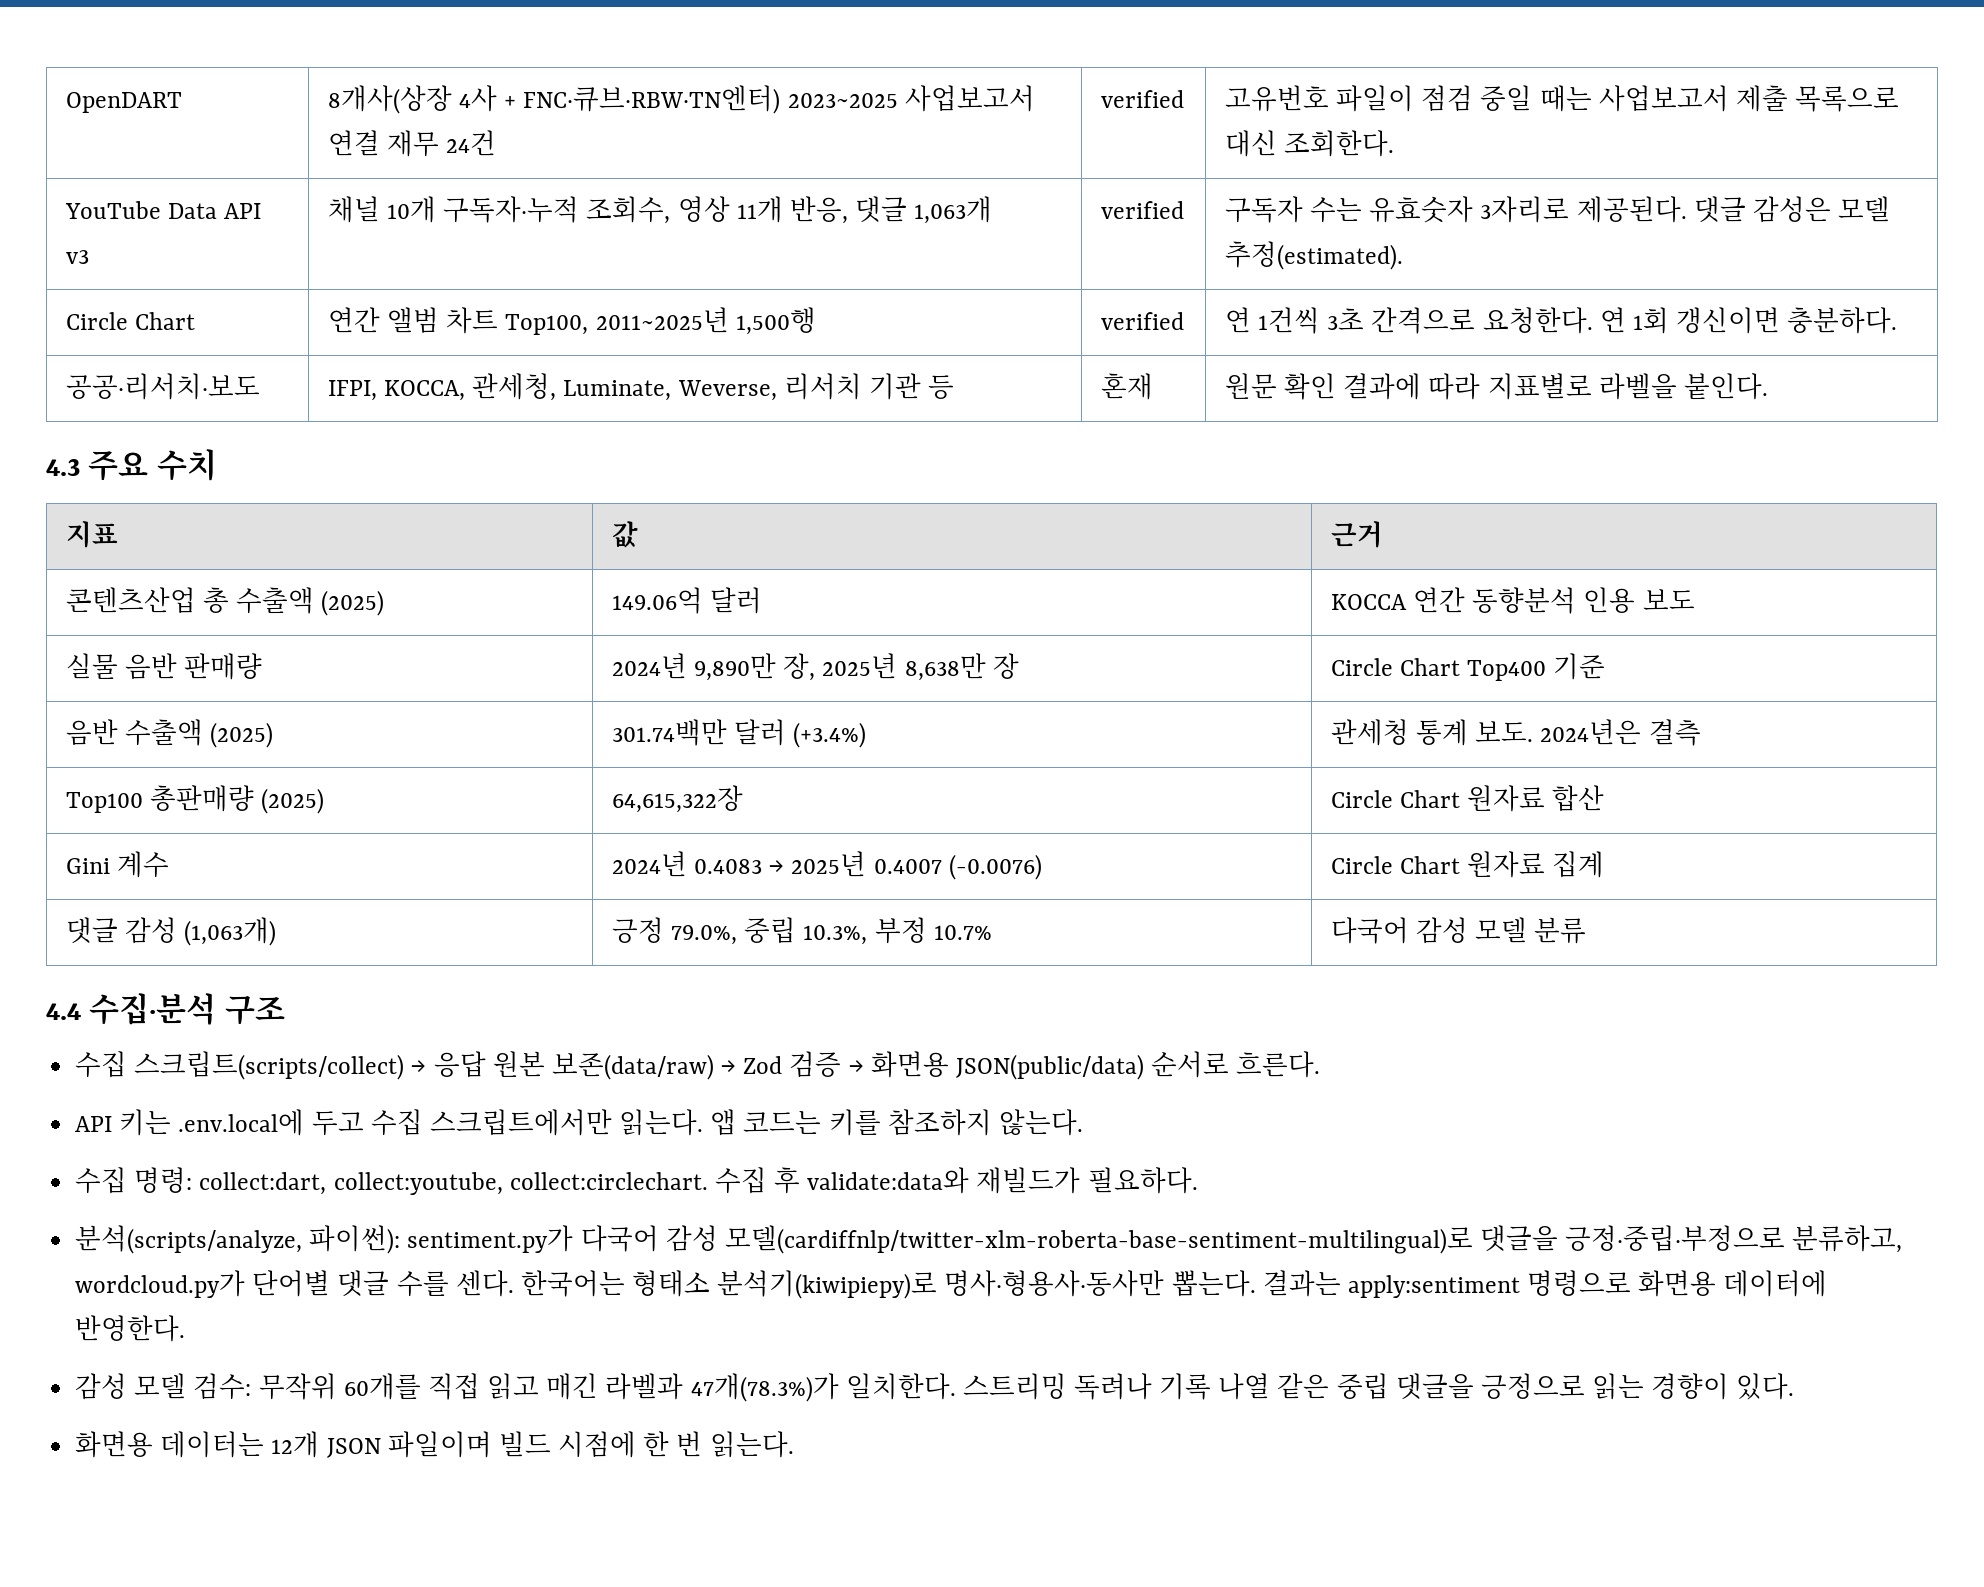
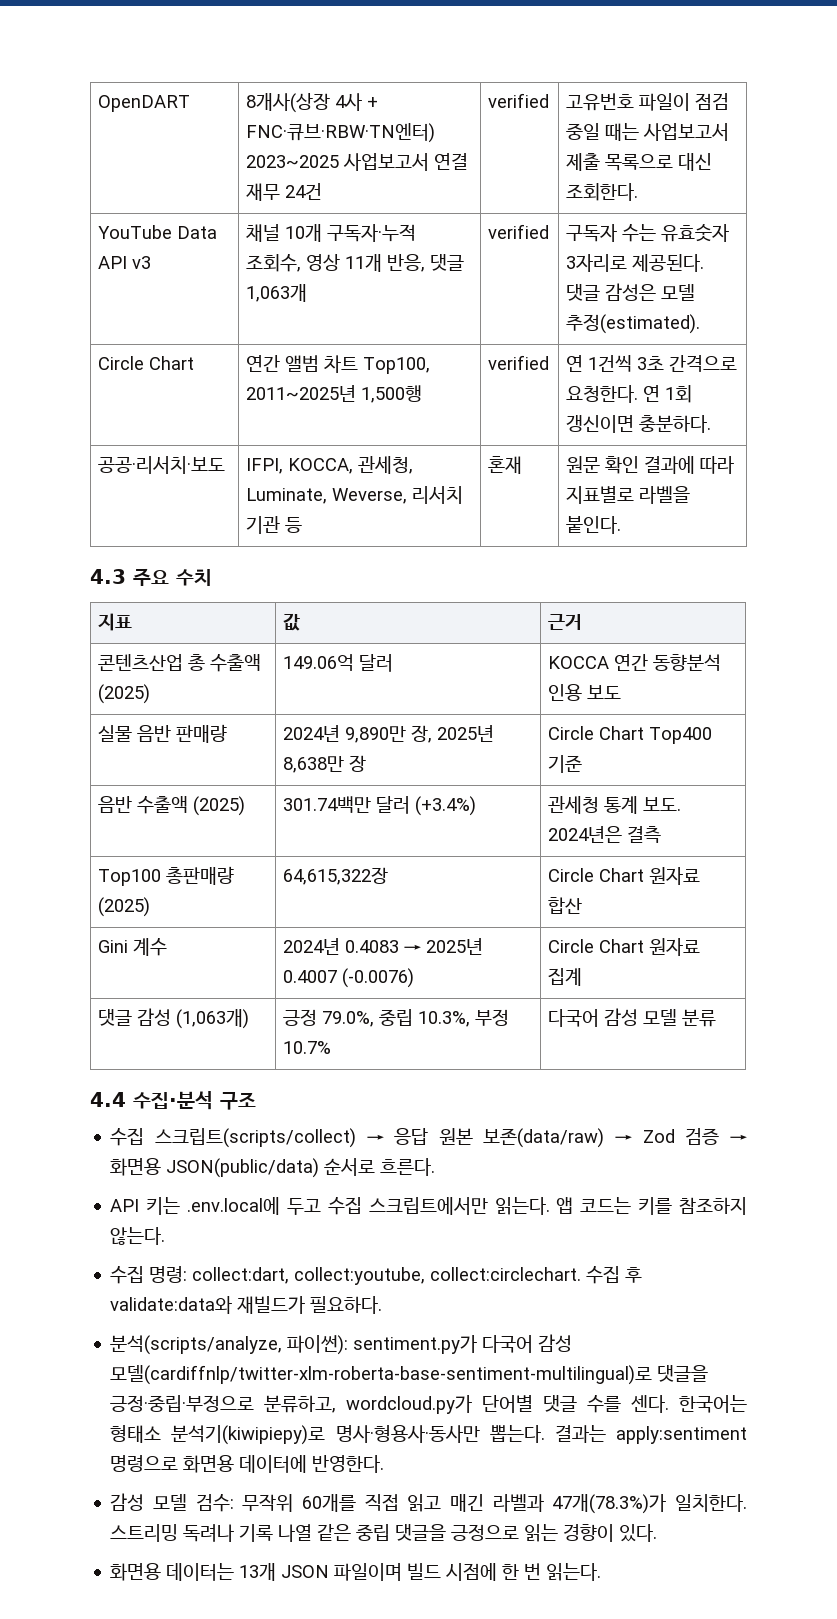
- 화면용 데이터는 12개 JSON 파일이며 빌드 시점에 한 번 읽는다.
+ 화면용 데이터는 13개 JSON 파일이며 빌드 시점에 한 번 읽는다.

